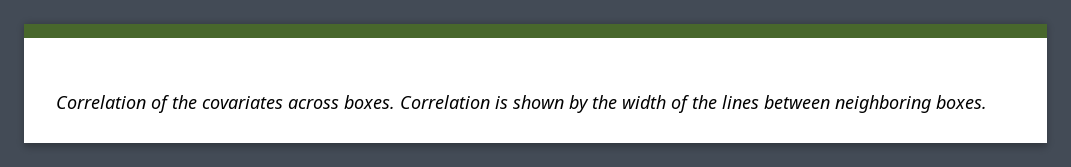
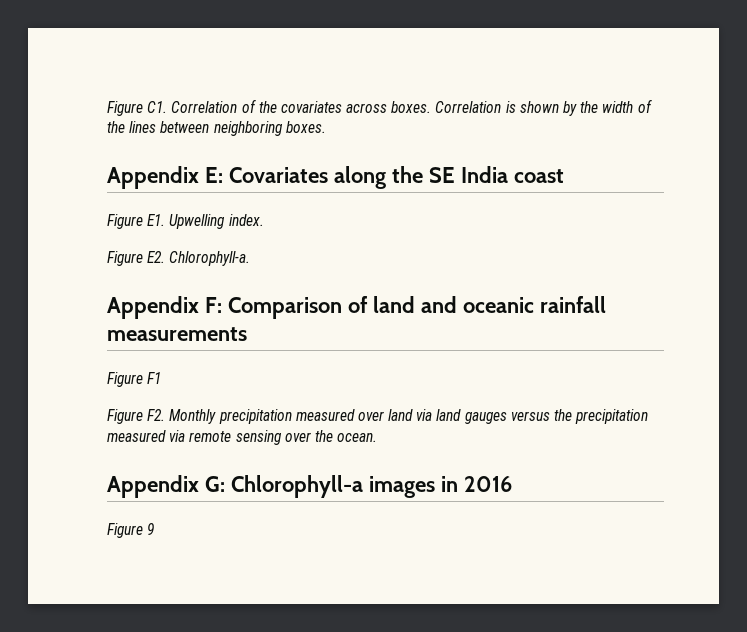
- Correlation of the covariates across boxes.
+ Figure C1. Correlation of the covariates across boxes.
+ Appendix E: Covariates along the SE India coast
+ Figure E1. Upwelling index.
+ Figure E2. Chlorophyll-a.
+ Appendix F: Comparison of land and oceanic rainfall measurements
+ Figure F1
+ Figure F2. Monthly precipitation measured over land via land gauges versus the precipitation measured via remote sensing over the ocean.
+ Appendix G: Chlorophyll-a images in 2016
+ Figure 9

